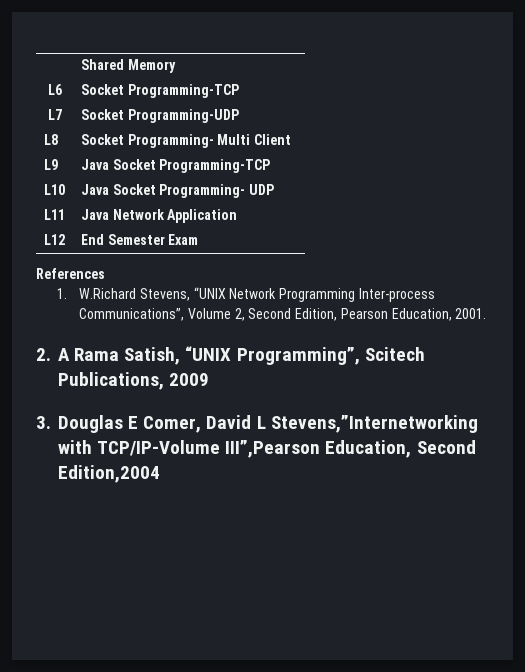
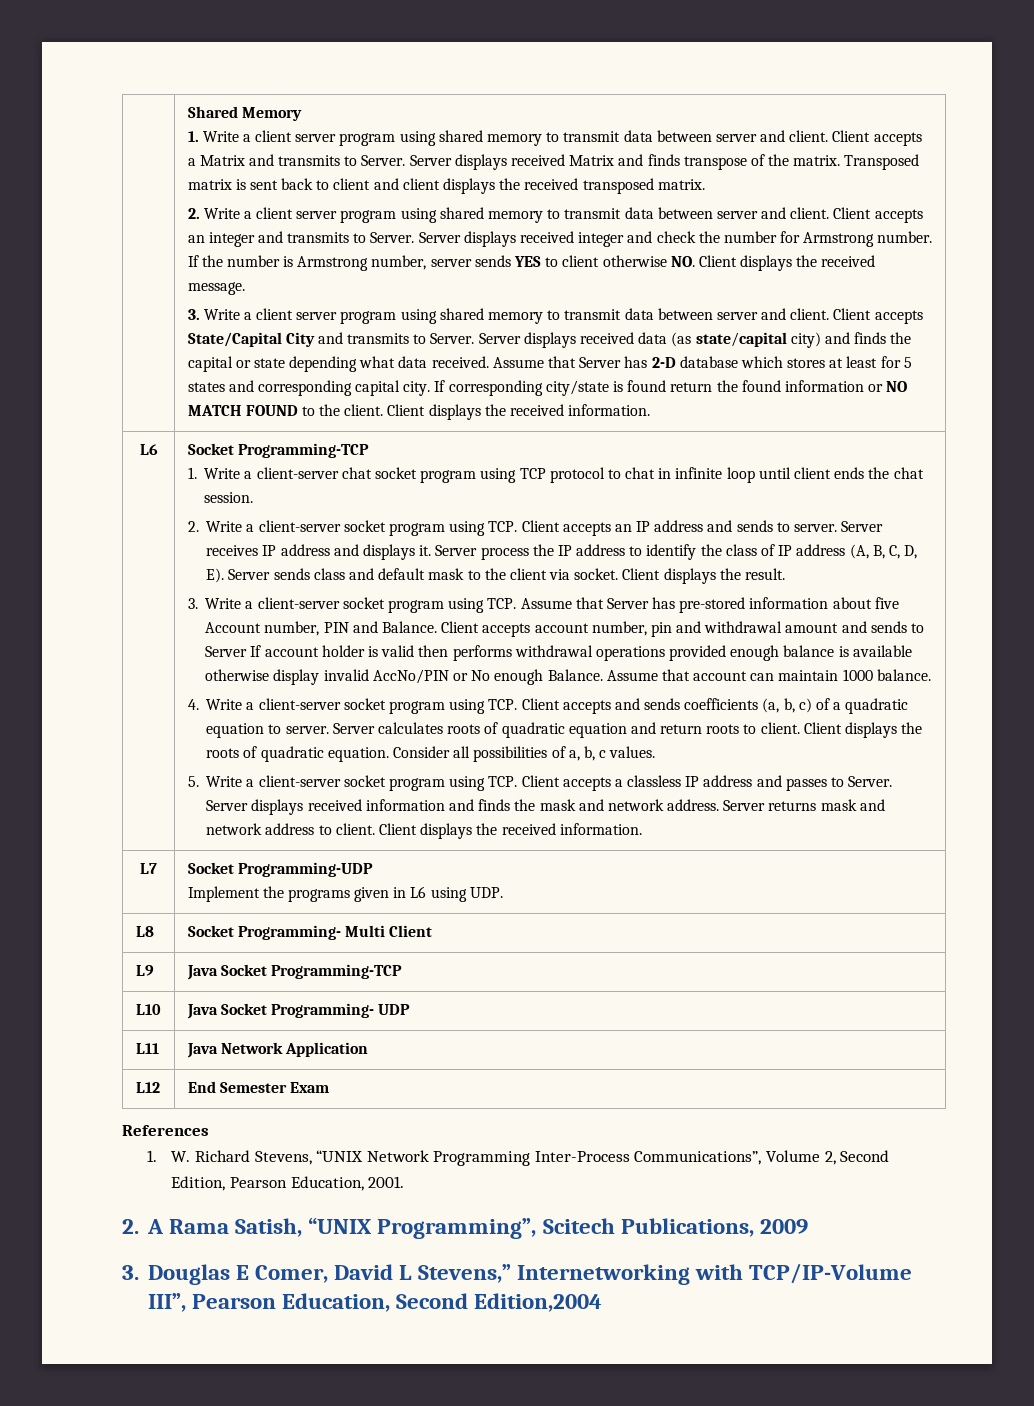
+ 1. Write a client server program using shared memory to transmit data between server and client. Client accepts a Matrix and transmits to Server. Server displays received Matrix and finds transpose of the matrix. Transposed matrix is sent back to client and client displays the received transposed matrix.
+ 2. Write a client server program using shared memory to transmit data between server and client. Client accepts an integer and transmits to Server. Server displays received integer and check the number for Armstrong number. If the number is Armstrong number, server sends YES to client otherwise NO. Client displays the received message.
+ 3. Write a client server program using shared memory to transmit data between server and client. Client accepts State/Capital City and transmits to Server. Server displays received data (as state/capital city) and finds the capital or state depending what data received. Assume that Server has 2-D database which stores at least for 5 states and corresponding capital city. If corresponding city/state is found return the found information or NO MATCH FOUND to the client. Client displays the received information.
  L6 | Socket Programming-TCP
+ 1. Write a client-server chat socket program using TCP protocol to chat in infinite loop until client ends the chat session.
+ 2. Write a client-server socket program using TCP. Client accepts an IP address and sends to server. Server receives IP address and displays it. Server process the IP address to identify the class of IP address (A, B, C, D, E). Server sends class and default mask to the client via socket. Client displays the result.
+ 3. Write a client-server socket program using TCP. Assume that Server has pre-stored information about five Account number, PIN and Balance. Client accepts account number, pin and withdrawal amount and sends to Server If account holder is valid then performs withdrawal operations provided enough balance is available otherwise display invalid AccNo/PIN or No enough Balance. Assume that account can maintain 1000 balance.
+ 4. Write a client-server socket program using TCP. Client accepts and sends coefficients (a, b, c) of a quadratic equation to server. Server calculates roots of quadratic equation and return roots to client. Client displays the roots of quadratic equation. Consider all possibilities of a, b, c values.
+ 5. Write a client-server socket program using TCP. Client accepts a classless IP address and passes to Server. Server displays received information and finds the mask and network address. Server returns mask and network address to client. Client displays the received information.
  L7 | Socket Programming-UDP
+ Implement the programs given in L6 using UDP.
- 1. W.Richard Stevens, “UNIX Network Programming Inter-process Communications”, Volume 2, Second Edition, Pearson Education, 2001.
+ 1. W. Richard Stevens, “UNIX Network Programming Inter-Process Communications”, Volume 2, Second Edition, Pearson Education, 2001.
- 3. Douglas E Comer, David L Stevens,”Internetworking with TCP/IP-Volume III”,Pearson Education, Second Edition,2004
+ 3. Douglas E Comer, David L Stevens,” Internetworking with TCP/IP-Volume III”, Pearson Education, Second Edition,2004

